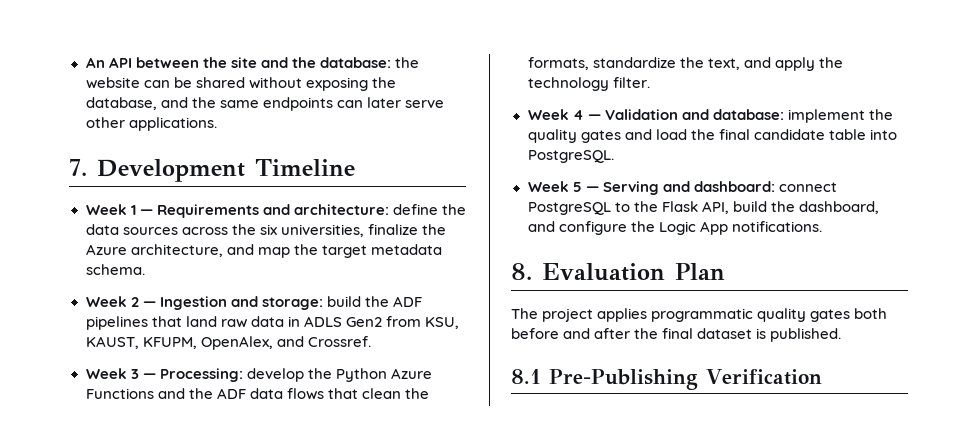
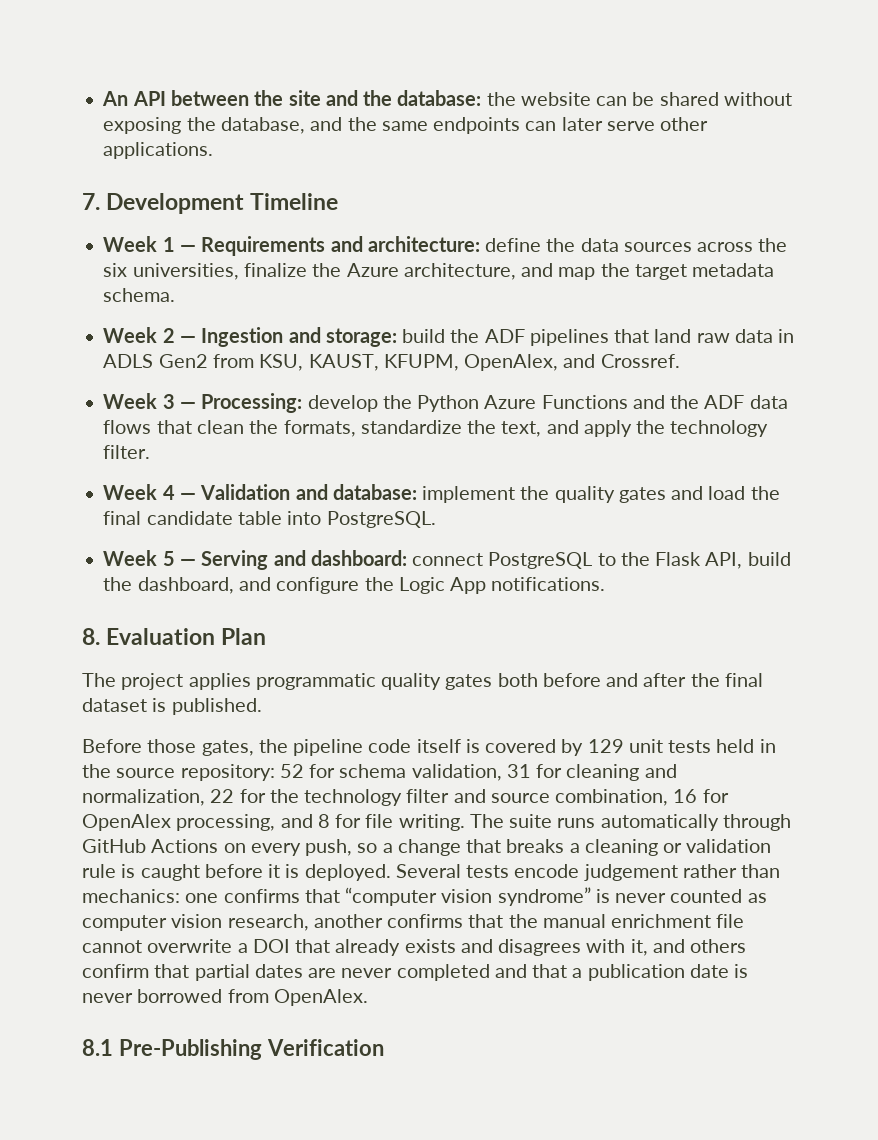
+ Before those gates, the pipeline code itself is covered by 129 unit tests held in the source repository: 52 for schema validation, 31 for cleaning and normalization, 22 for the technology filter and source combination, 16 for OpenAlex processing, and 8 for file writing. The suite runs automatically through GitHub Actions on every push, so a change that breaks a cleaning or validation rule is caught before it is deployed. Several tests encode judgement rather than mechanics: one confirms that “computer vision syndrome” is never counted as computer vision research, another confirms that the manual enrichment file cannot overwrite a DOI that already exists and disagrees with it, and others confirm that partial dates are never completed and that a publication date is never borrowed from OpenAlex.

